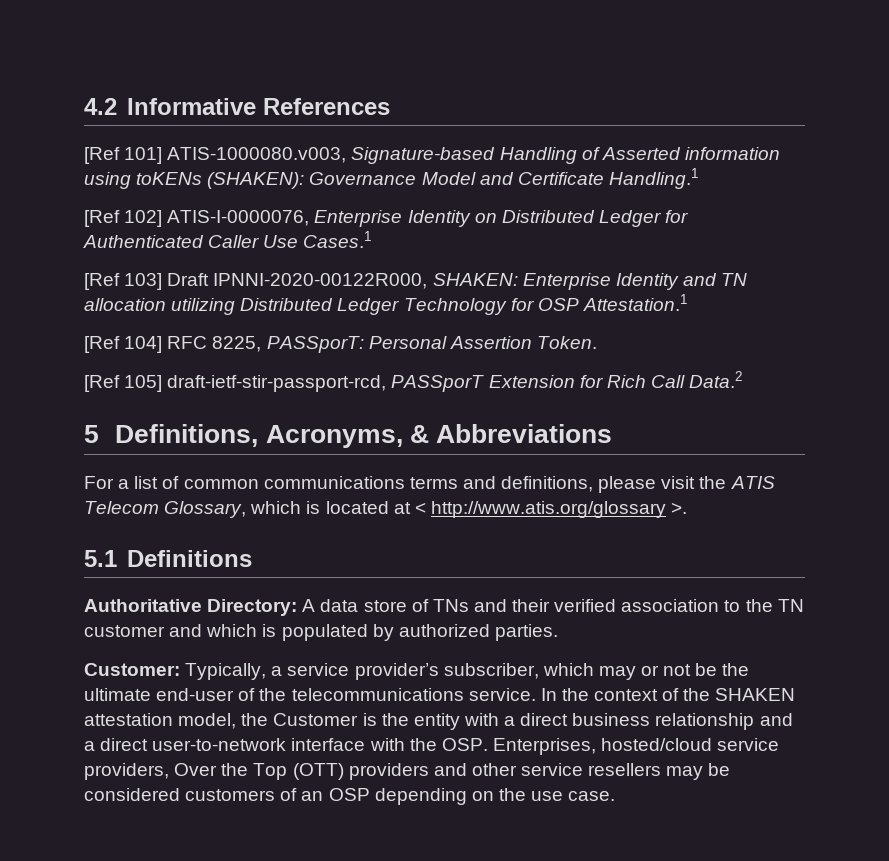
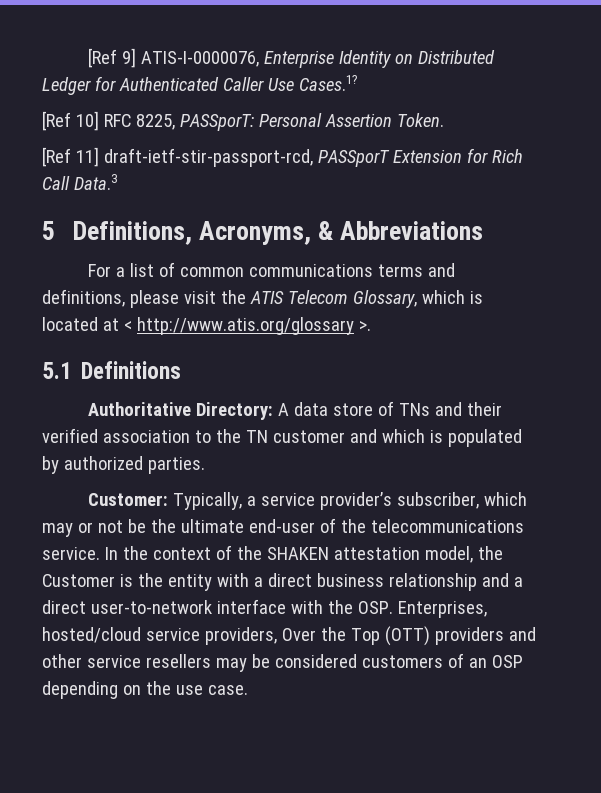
- 4.2 Informative References
- [Ref 101] ATIS-1000080.v003, Signature-based Handling of Asserted information using toKENs (SHAKEN): Governance Model and Certificate Handling.1
- [Ref 102] ATIS-I-0000076, Enterprise Identity on Distributed Ledger for Authenticated Caller Use Cases.1
- [Ref 103] Draft IPNNI-2020-00122R000, SHAKEN: Enterprise Identity and TN allocation utilizing Distributed Ledger Technology for OSP Attestation.1
- [Ref 104] RFC 8225, PASSporT: Personal Assertion Token.
+ [Ref 9] ATIS-I-0000076, Enterprise Identity on Distributed Ledger for Authenticated Caller Use Cases.1?
+ [Ref 10] RFC 8225, PASSporT: Personal Assertion Token.
- [Ref 105] draft-ietf-stir-passport-rcd, PASSporT Extension for Rich Call Data.2
+ [Ref 11] draft-ietf-stir-passport-rcd, PASSporT Extension for Rich Call Data.3

